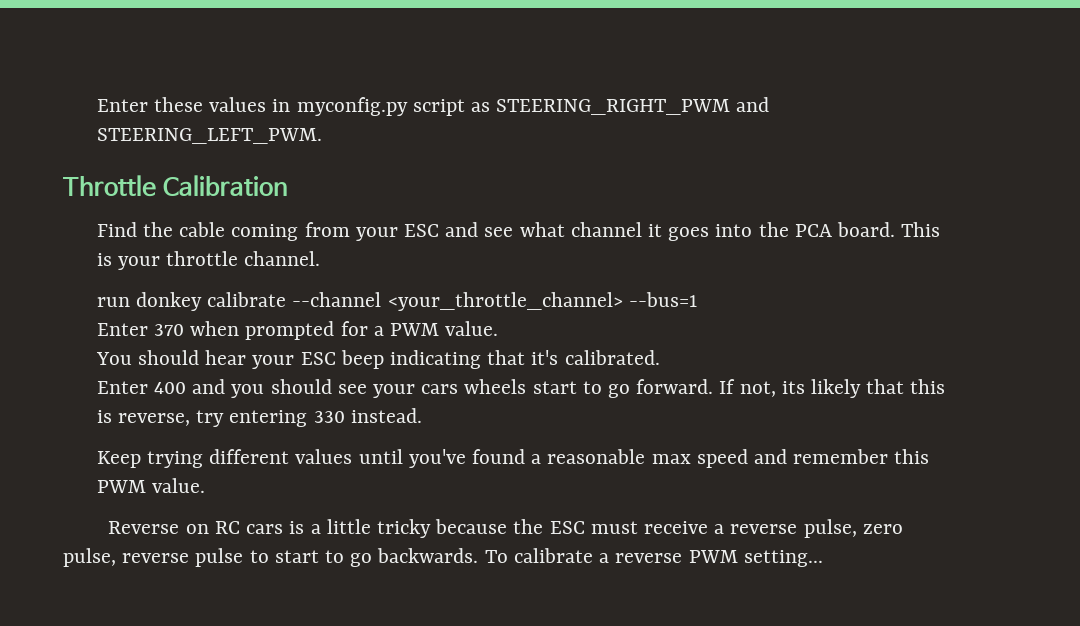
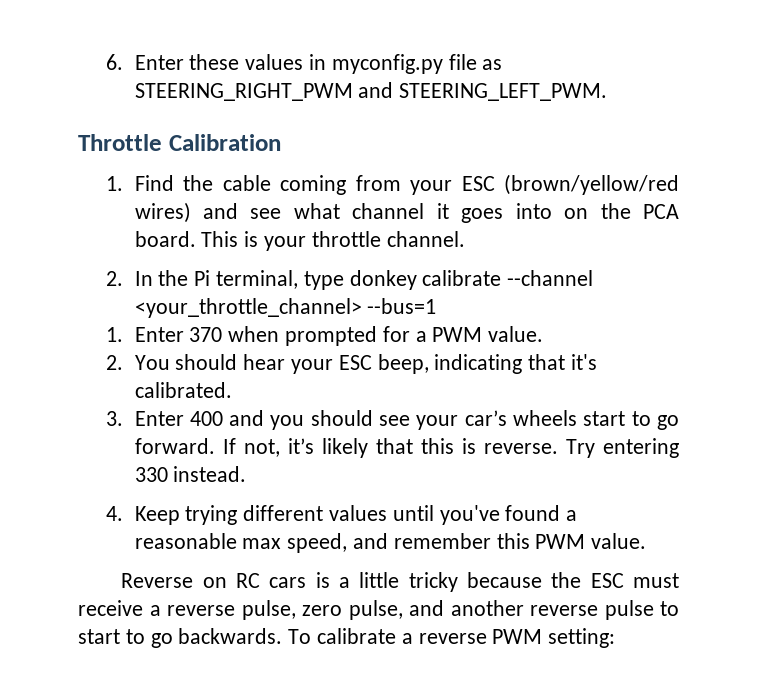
- Enter these values in myconfig.py script as STEERING_RIGHT_PWM and STEERING_LEFT_PWM.
+ 6. Enter these values in myconfig.py file as STEERING_RIGHT_PWM and STEERING_LEFT_PWM.
- Find the cable coming from your ESC and see what channel it goes into the PCA board.
+ 1. Find the cable coming from your ESC (brown/yellow/red wires) and see what channel it goes into on the PCA board.
- run donkey calibrate --channel <your_throttle_channel> --bus=1
+ 2. In the Pi terminal, type donkey calibrate --channel <your_throttle_channel> --bus=1
- Enter 370 when prompted for a PWM value.
+ 1. Enter 370 when prompted for a PWM value.
- You should hear your ESC beep indicating that it's calibrated.
+ 2. You should hear your ESC beep, indicating that it's calibrated.
- Enter 400 and you should see your cars wheels start to go forward.
+ 3. Enter 400 and you should see your car’s wheels start to go forward.
- If not, its likely that this is reverse, try entering 330 instead.
+ If not, it’s likely that this is reverse. Try entering 330 instead.
- Keep trying different values until you've found a reasonable max speed and remember this PWM value.
+ 4. Keep trying different values until you've found a reasonable max speed, and remember this PWM value.
- Reverse on RC cars is a little tricky because the ESC must receive a reverse pulse, zero pulse, reverse pulse to start to go backwards.
+ Reverse on RC cars is a little tricky because the ESC must receive a reverse pulse, zero pulse, and another reverse pulse to start to go backwards.
- To calibrate a reverse PWM setting...
+ To calibrate a reverse PWM setting:

